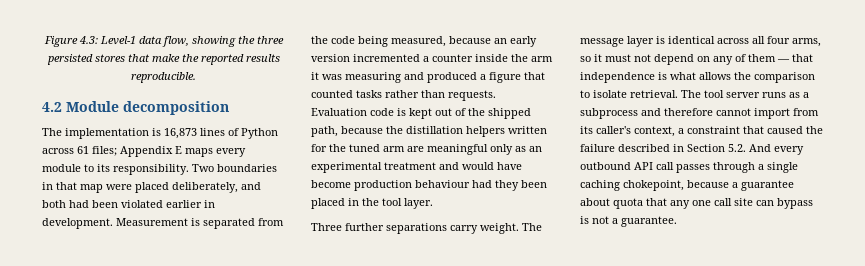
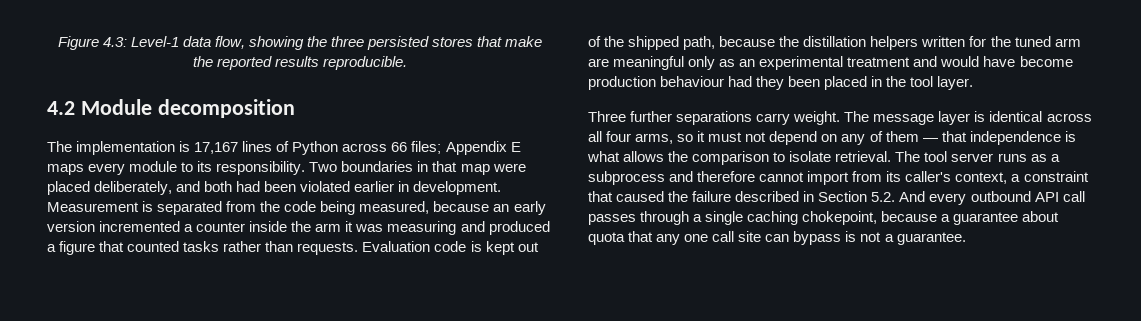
- The implementation is 16,873 lines of Python across 61 files; Appendix E maps every module to its responsibility.
+ The implementation is 17,167 lines of Python across 66 files; Appendix E maps every module to its responsibility.

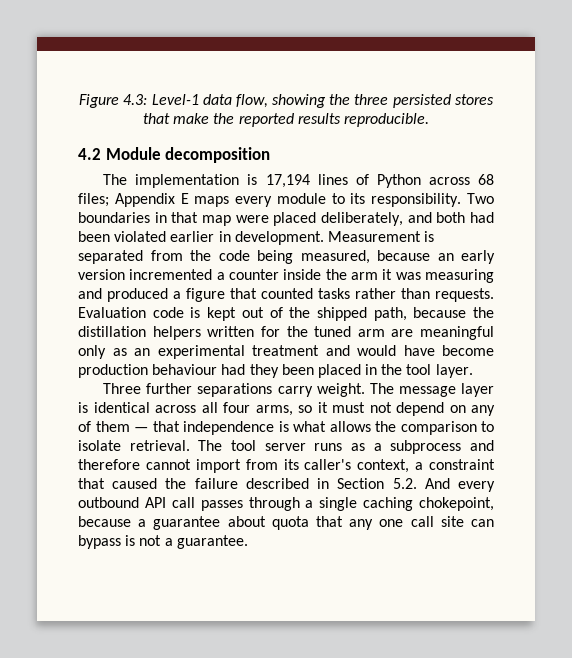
- The implementation is 17,167 lines of Python across 66 files; Appendix E maps every module to its responsibility.
+ The implementation is 17,194 lines of Python across 68 files; Appendix E maps every module to its responsibility.

